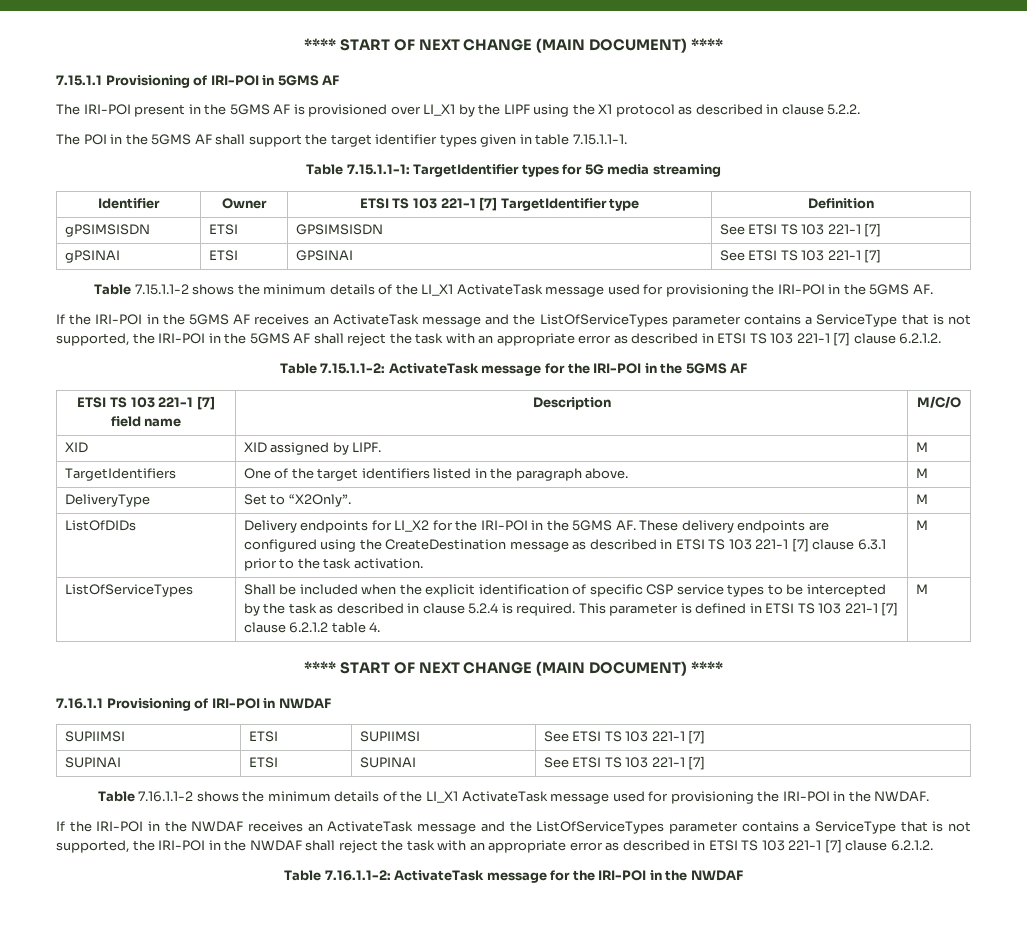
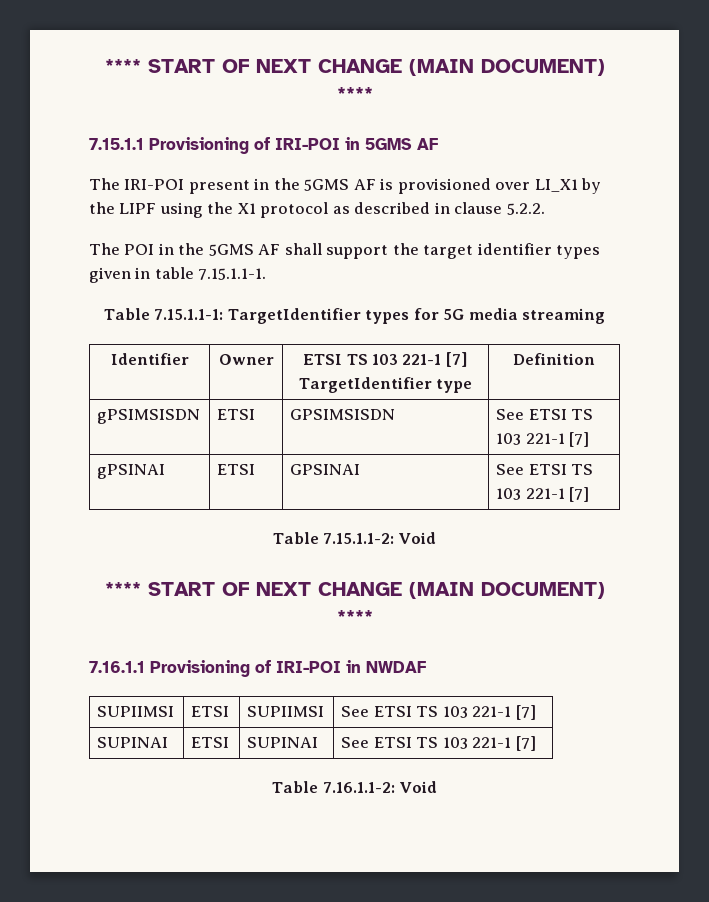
- Table 7.15.1.1-2 shows the minimum details of the LI_X1 ActivateTask message used for provisioning the IRI-POI in the 5GMS AF.
- If the IRI-POI in the 5GMS AF receives an ActivateTask message and the ListOfServiceTypes parameter contains a ServiceType that is not supported, the IRI-POI in the 5GMS AF shall reject the task with an appropriate error as described in ETSI TS 103 221-1 [7] clause 6.2.1.2.
- Table 7.15.1.1-2: ActivateTask message for the IRI-POI in the 5GMS AF
- ETSI TS 103 221-1 [7] field name | Description | M/C/O
- XID | XID assigned by LIPF. | M
- TargetIdentifiers | One of the target identifiers listed in the paragraph above. | M
- DeliveryType | Set to “X2Only”. | M
- ListOfDIDs | Delivery endpoints for LI_X2 for the IRI-POI in the 5GMS AF. These delivery endpoints are configured using the CreateDestination message as described in ETSI TS 103 221-1 [7] clause 6.3.1 prior to the task activation. | M
- ListOfServiceTypes | Shall be included when the explicit identification of specific CSP service types to be intercepted by the task as described in clause 5.2.4 is required. This parameter is defined in ETSI TS 103 221-1 [7] clause 6.2.1.2 table 4. | M
+ Table 7.15.1.1-2: Void
- Table 7.16.1.1-2 shows the minimum details of the LI_X1 ActivateTask message used for provisioning the IRI-POI in the NWDAF.
- If the IRI-POI in the NWDAF receives an ActivateTask message and the ListOfServiceTypes parameter contains a ServiceType that is not supported, the IRI-POI in the NWDAF shall reject the task with an appropriate error as described in ETSI TS 103 221-1 [7] clause 6.2.1.2.
- Table 7.16.1.1-2: ActivateTask message for the IRI-POI in the NWDAF
+ Table 7.16.1.1-2: Void

